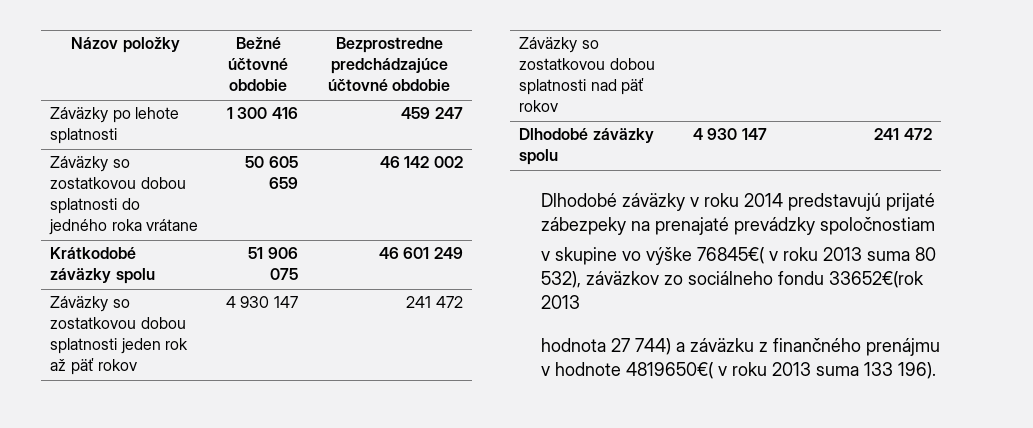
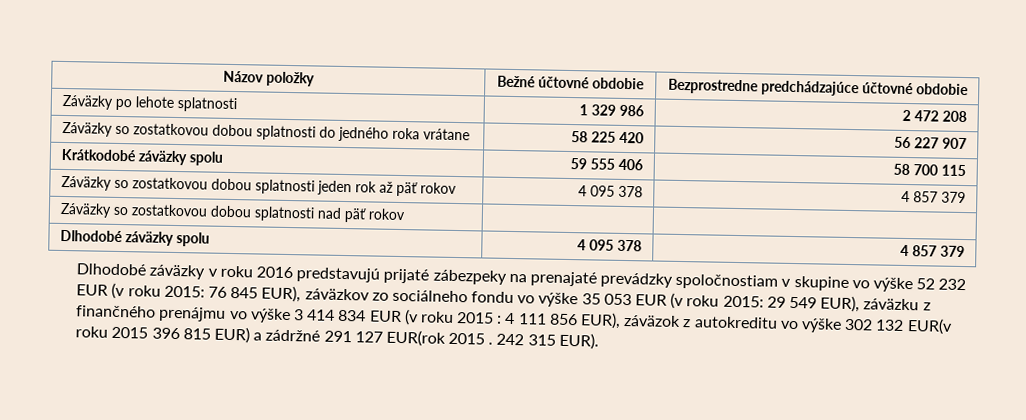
- Záväzky po lehote splatnosti | 1 300 416 | 459 247
+ Záväzky po lehote splatnosti | 1 329 986 | 2 472 208
- Záväzky so zostatkovou dobou splatnosti do jedného roka vrátane | 50 605 659 | 46 142 002
- Krátkodobé záväzky spolu | 51 906 075 | 46 601 249
+ Záväzky so zostatkovou dobou splatnosti do jedného roka vrátane | 58 225 420 | 56 227 907
+ Krátkodobé záväzky spolu | 59 555 406 | 58 700 115
- Záväzky so zostatkovou dobou splatnosti jeden rok až päť rokov | 4 930 147 | 241 472
+ Záväzky so zostatkovou dobou splatnosti jeden rok až päť rokov | 4 095 378 | 4 857 379
- Dlhodobé záväzky spolu | 4 930 147 | 241 472
+ Dlhodobé záväzky spolu | 4 095 378 | 4 857 379
- Dlhodobé záväzky v roku 2014 predstavujú prijaté zábezpeky na prenajaté prevádzky spoločnostiam
- v skupine vo výške 76845€( v roku 2013 suma 80 532), záväzkov zo sociálneho fondu 33652€(rok 2013
- hodnota 27 744) a záväzku z finančného prenájmu v hodnote 4819650€( v roku 2013 suma 133 196).
+ Dlhodobé záväzky v roku 2016 predstavujú prijaté zábezpeky na prenajaté prevádzky spoločnostiam v skupine vo výške 52 232 EUR (v roku 2015: 76 845 EUR), záväzkov zo sociálneho fondu vo výške 35 053 EUR (v roku 2015: 29 549 EUR), záväzku z finančného prenájmu vo výške 3 414 834 EUR (v roku 2015 : 4 111 856 EUR), záväzok z autokreditu vo výške 302 132 EUR(v roku 2015 396 815 EUR) a zádržné 291 127 EUR(rok 2015 . 242 315 EUR).

